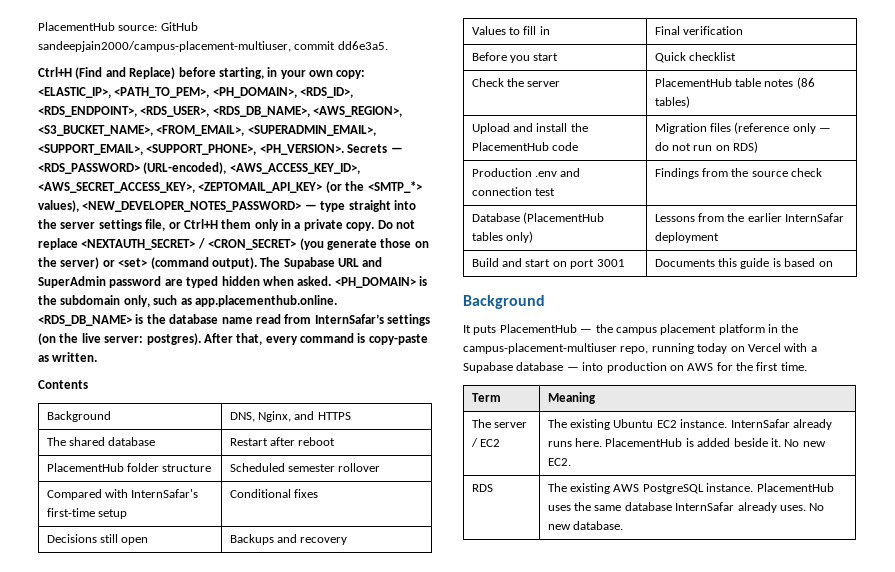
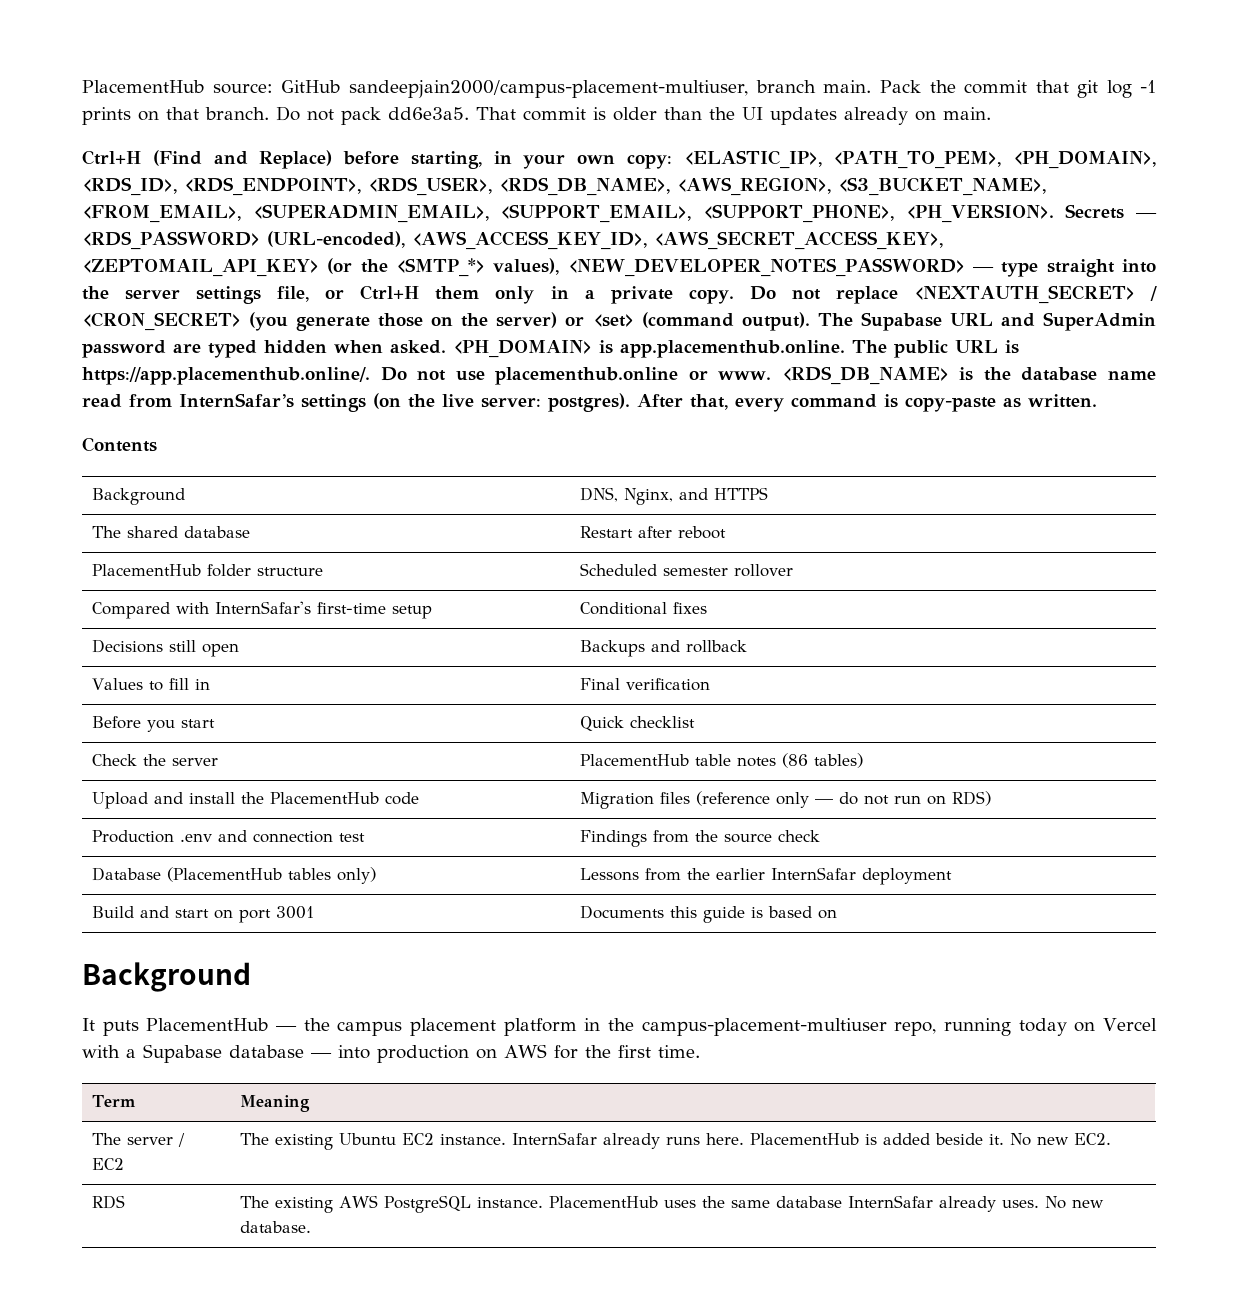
- PlacementHub source: GitHub sandeepjain2000/campus-placement-multiuser, commit dd6e3a5.
+ PlacementHub source: GitHub sandeepjain2000/campus-placement-multiuser, branch main. Pack the commit that git log -1 prints on that branch. Do not pack dd6e3a5. That commit is older than the UI updates already on main.
- <PH_DOMAIN> is the subdomain only, such as app.placementhub.online. <RDS_DB_NAME> is the database name read from InternSafar’s settings (on the live server: postgres).
+ <PH_DOMAIN> is app.placementhub.online. The public URL is https://app.placementhub.online/. Do not use placementhub.online or www. <RDS_DB_NAME> is the database name read from InternSafar’s settings (on the live server: postgres).
- Decisions still open | Backups and recovery
+ Decisions still open | Backups and rollback

